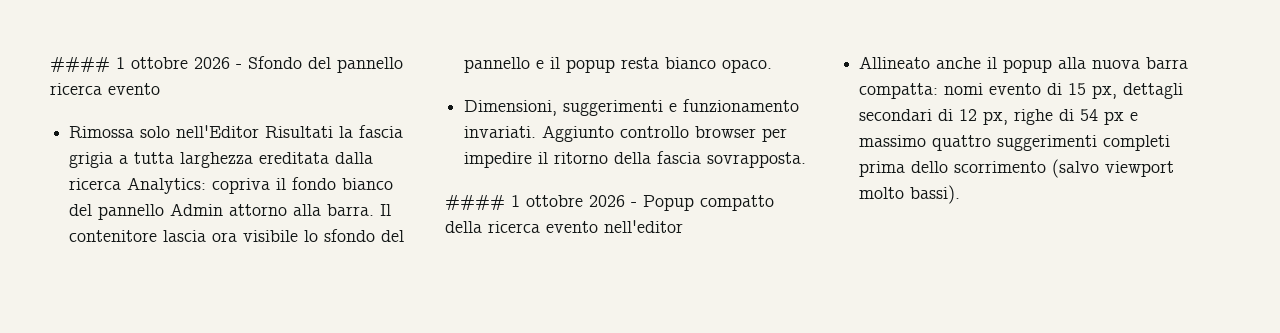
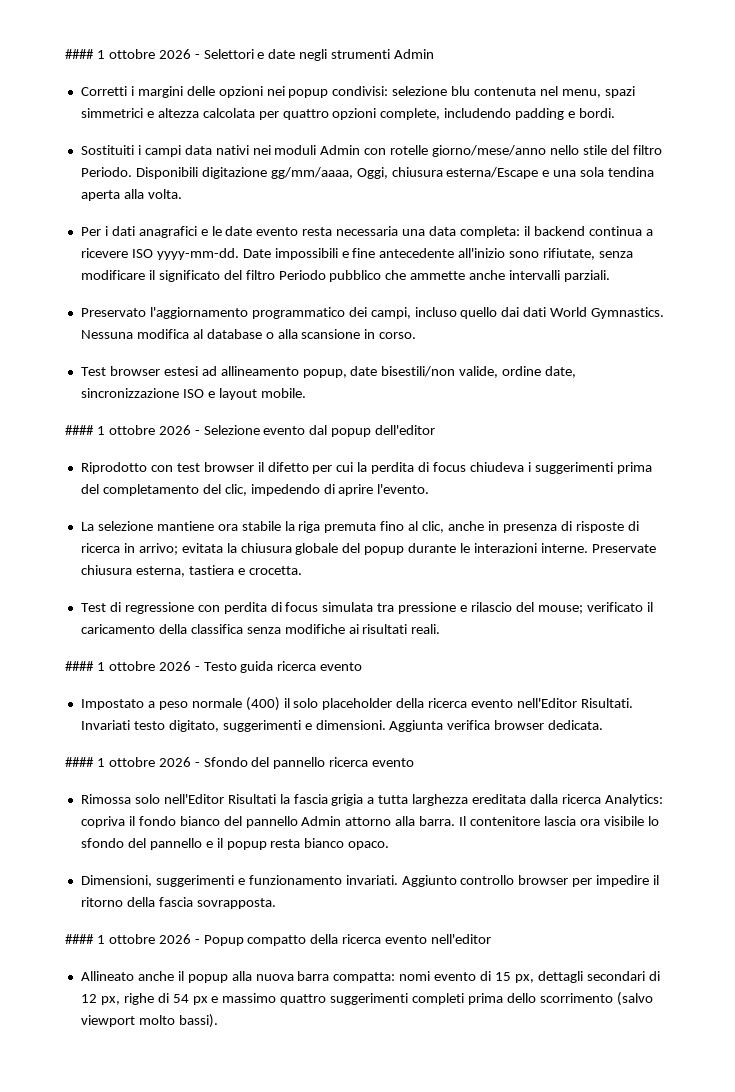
+ #### 1 ottobre 2026 - Selettori e date negli strumenti Admin
+ Corretti i margini delle opzioni nei popup condivisi: selezione blu contenuta nel menu, spazi simmetrici e altezza calcolata per quattro opzioni complete, includendo padding e bordi.
+ Sostituiti i campi data nativi nei moduli Admin con rotelle giorno/mese/anno nello stile del filtro Periodo. Disponibili digitazione gg/mm/aaaa, Oggi, chiusura esterna/Escape e una sola tendina aperta alla volta.
+ Per i dati anagrafici e le date evento resta necessaria una data completa: il backend continua a ricevere ISO yyyy-mm-dd. Date impossibili e fine antecedente all'inizio sono rifiutate, senza modificare il significato del filtro Periodo pubblico che ammette anche intervalli parziali.
+ Preservato l'aggiornamento programmatico dei campi, incluso quello dai dati World Gymnastics. Nessuna modifica al database o alla scansione in corso.
+ Test browser estesi ad allineamento popup, date bisestili/non valide, ordine date, sincronizzazione ISO e layout mobile.
+ #### 1 ottobre 2026 - Selezione evento dal popup dell'editor
+ Riprodotto con test browser il difetto per cui la perdita di focus chiudeva i suggerimenti prima del completamento del clic, impedendo di aprire l'evento.
+ La selezione mantiene ora stabile la riga premuta fino al clic, anche in presenza di risposte di ricerca in arrivo; evitata la chiusura globale del popup durante le interazioni interne. Preservate chiusura esterna, tastiera e crocetta.
+ Test di regressione con perdita di focus simulata tra pressione e rilascio del mouse; verificato il caricamento della classifica senza modifiche ai risultati reali.
+ #### 1 ottobre 2026 - Testo guida ricerca evento
+ Impostato a peso normale (400) il solo placeholder della ricerca evento nell'Editor Risultati. Invariati testo digitato, suggerimenti e dimensioni. Aggiunta verifica browser dedicata.

